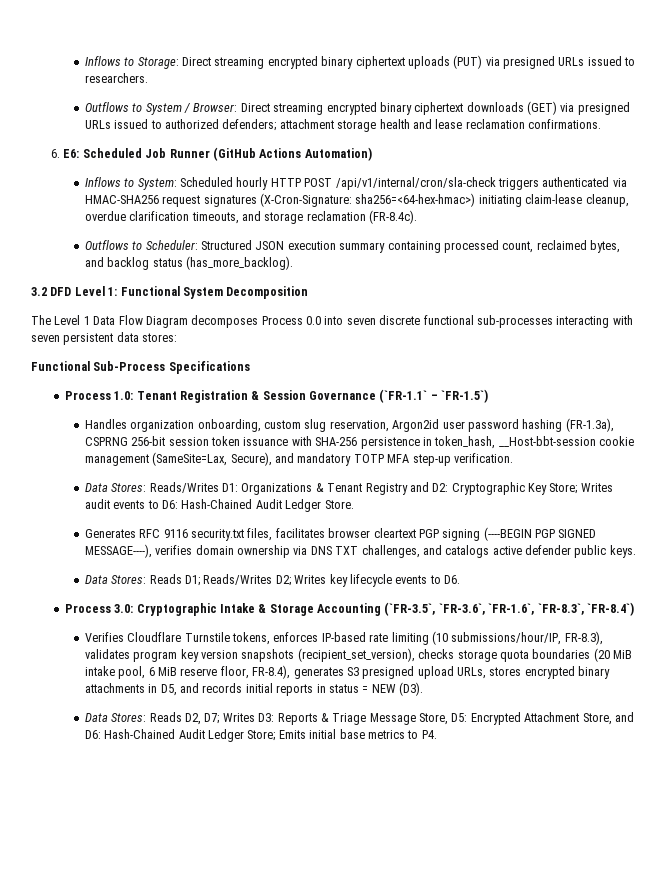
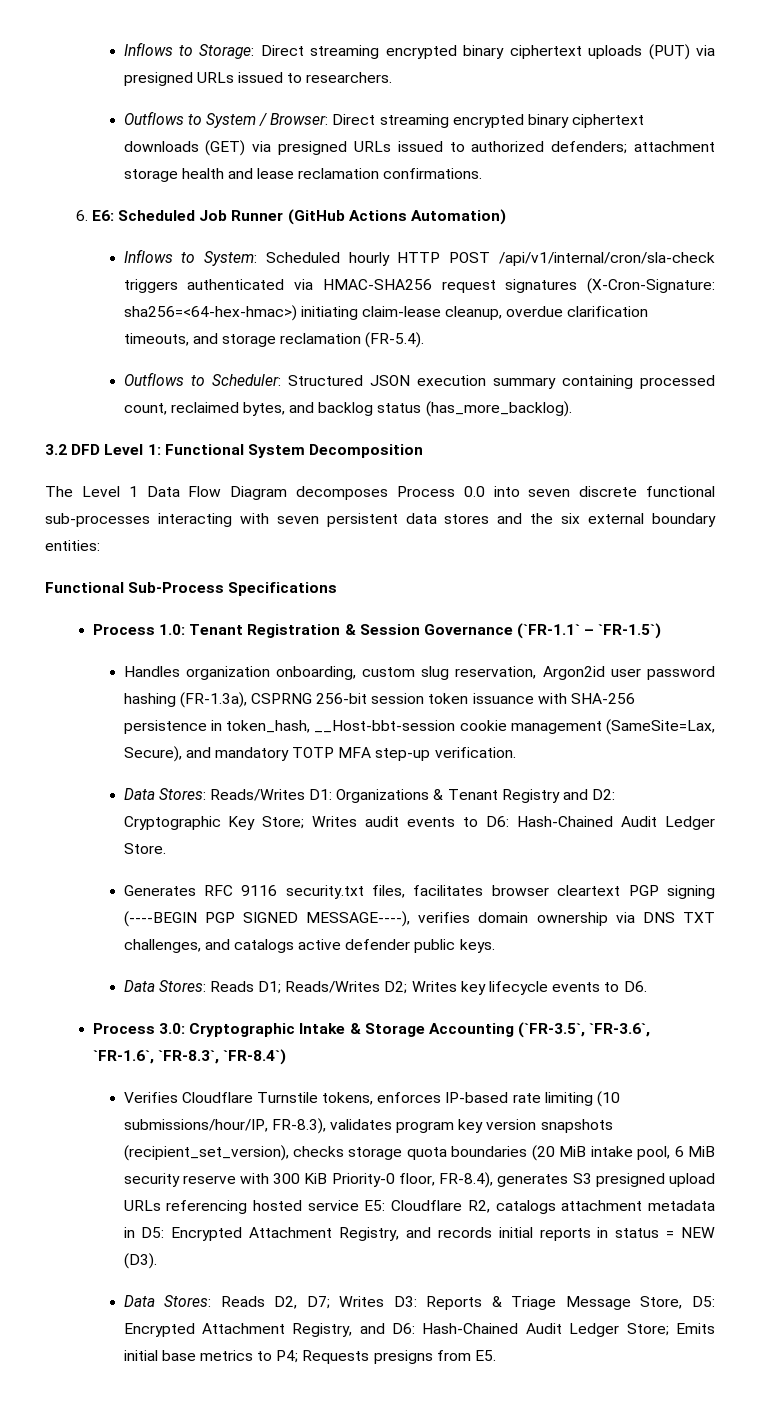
- Inflows to System: Scheduled hourly HTTP POST /api/v1/internal/cron/sla-check triggers authenticated via HMAC-SHA256 request signatures (X-Cron-Signature: sha256=<64-hex-hmac>) initiating claim-lease cleanup, overdue clarification timeouts, and storage reclamation (FR-8.4c).
+ Inflows to System: Scheduled hourly HTTP POST /api/v1/internal/cron/sla-check triggers authenticated via HMAC-SHA256 request signatures (X-Cron-Signature: sha256=<64-hex-hmac>) initiating claim-lease cleanup, overdue clarification timeouts, and storage reclamation (FR-5.4).
- The Level 1 Data Flow Diagram decomposes Process 0.0 into seven discrete functional sub-processes interacting with seven persistent data stores:
+ The Level 1 Data Flow Diagram decomposes Process 0.0 into seven discrete functional sub-processes interacting with seven persistent data stores and the six external boundary entities:
- Verifies Cloudflare Turnstile tokens, enforces IP-based rate limiting (10 submissions/hour/IP, FR-8.3), validates program key version snapshots (recipient_set_version), checks storage quota boundaries (20 MiB intake pool, 6 MiB reserve floor, FR-8.4), generates S3 presigned upload URLs, stores encrypted binary attachments in D5, and records initial reports in status = NEW (D3).
+ Verifies Cloudflare Turnstile tokens, enforces IP-based rate limiting (10 submissions/hour/IP, FR-8.3), validates program key version snapshots (recipient_set_version), checks storage quota boundaries (20 MiB intake pool, 6 MiB security reserve with 300 KiB Priority-0 floor, FR-8.4), generates S3 presigned upload URLs referencing hosted service E5: Cloudflare R2, catalogs attachment metadata in D5: Encrypted Attachment Registry, and records initial reports in status = NEW (D3).
- Data Stores: Reads D2, D7; Writes D3: Reports & Triage Message Store, D5: Encrypted Attachment Store, and D6: Hash-Chained Audit Ledger Store; Emits initial base metrics to P4.
+ Data Stores: Reads D2, D7; Writes D3: Reports & Triage Message Store, D5: Encrypted Attachment Registry, and D6: Hash-Chained Audit Ledger Store; Emits initial base metrics to P4; Requests presigns from E5.

